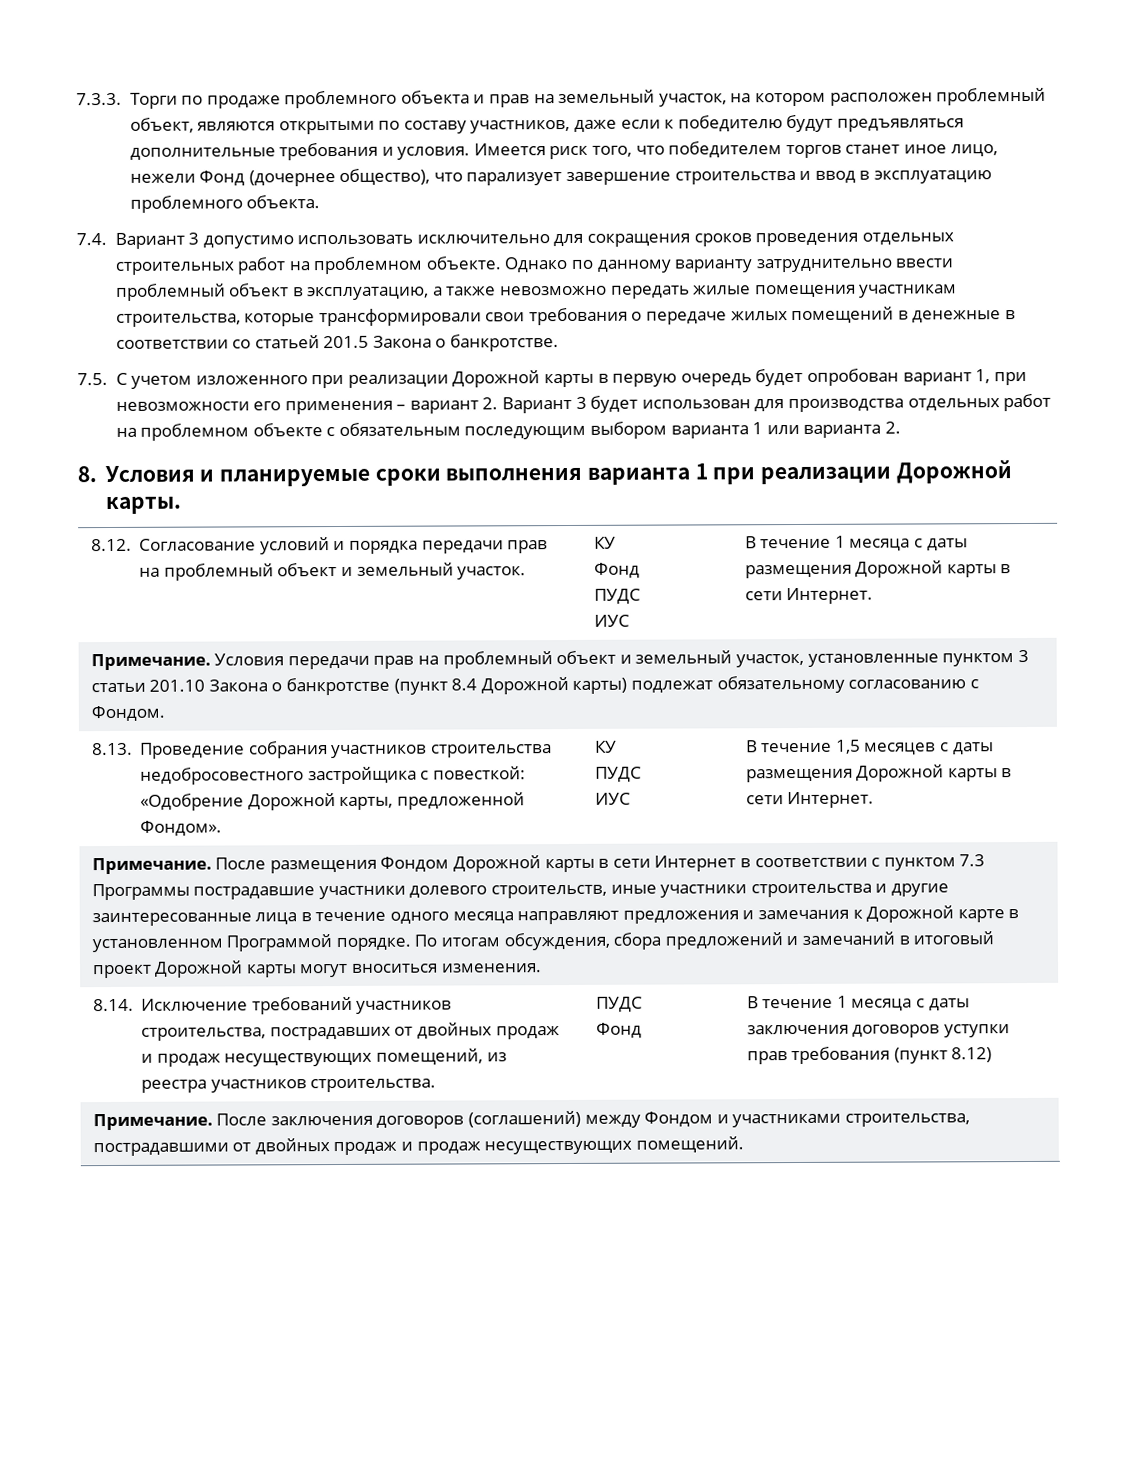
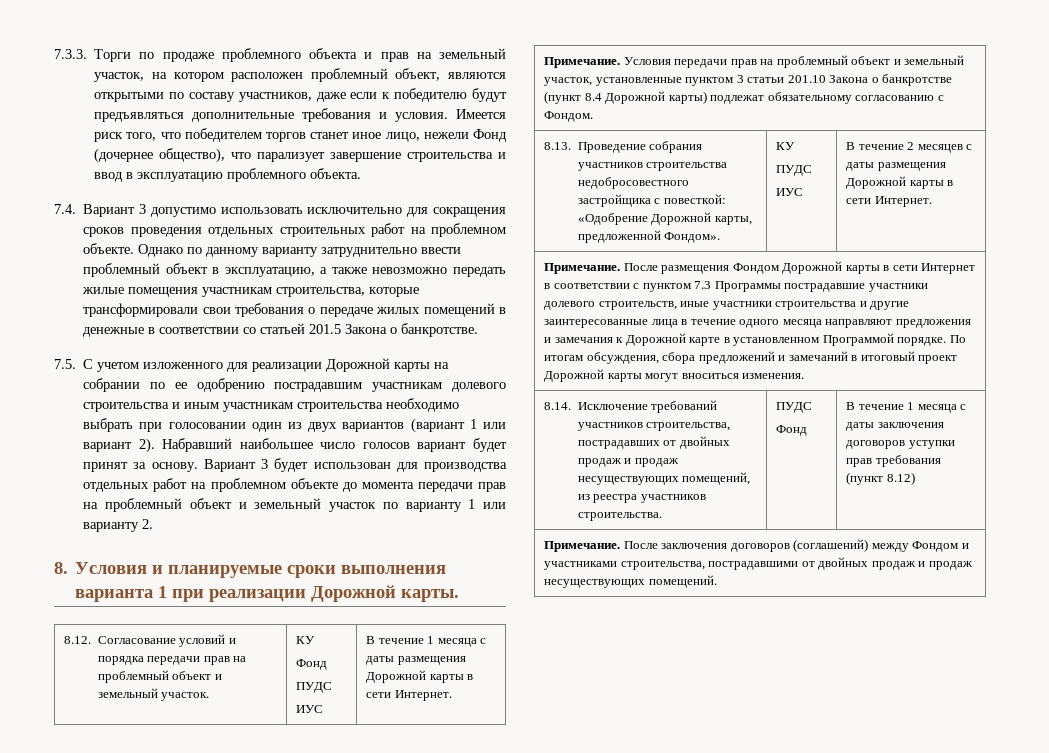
- 7.5. С учетом изложенного при реализации Дорожной карты в первую очередь будет опробован вариант 1, при невозможности его применения – вариант 2. Вариант 3 будет использован для производства отдельных работ на проблемном объекте с обязательным последующим выбором варианта 1 или варианта 2.
+ 7.5. С учетом изложенного для реализации Дорожной карты на собрании по ее одобрению пострадавшим участникам долевого строительства и иным участникам строительства необходимо выбрать при голосовании один из двух вариантов (вариант 1 или вариант 2). Набравший наибольшее число голосов вариант будет принят за основу. Вариант 3 будет использован для производства отдельных работ на проблемном объекте до момента передачи прав на проблемный объект и земельный участок по варианту 1 или варианту 2.
  8.13. Проведение собрания участников строительства недобросовестного застройщика с повесткой: «Одобрение Дорожной карты, предложенной Фондом». | КУ
  ПУДС
- ИУС | В течение 1,5 месяцев с даты размещения Дорожной карты в сети Интернет.
+ ИУС | В течение 2 месяцев с даты размещения Дорожной карты в сети Интернет.

